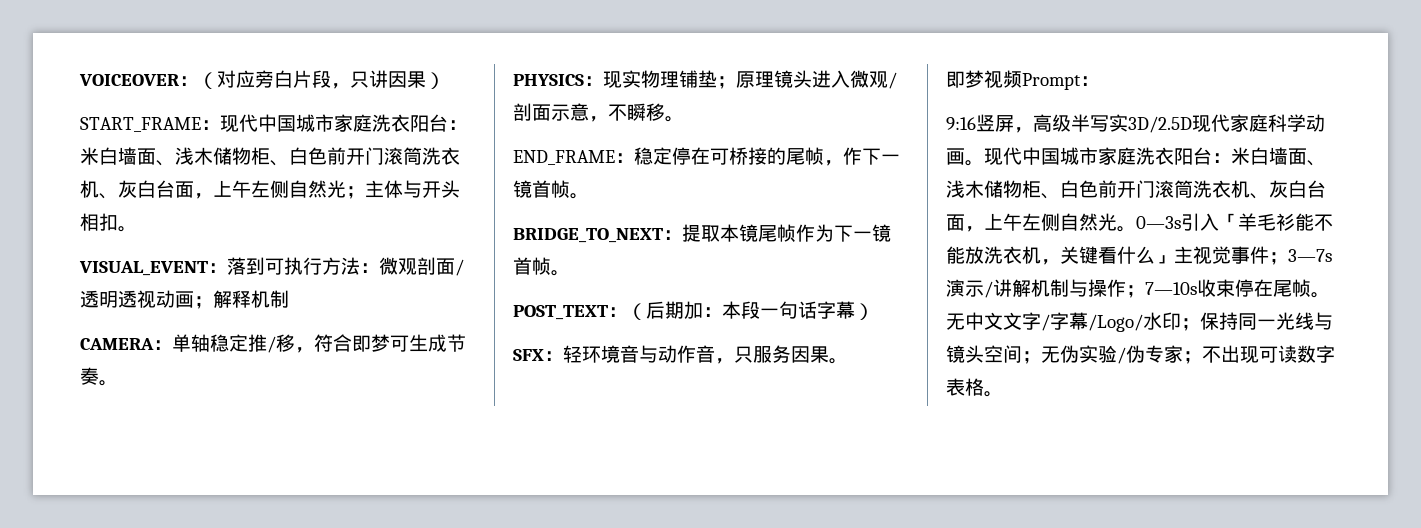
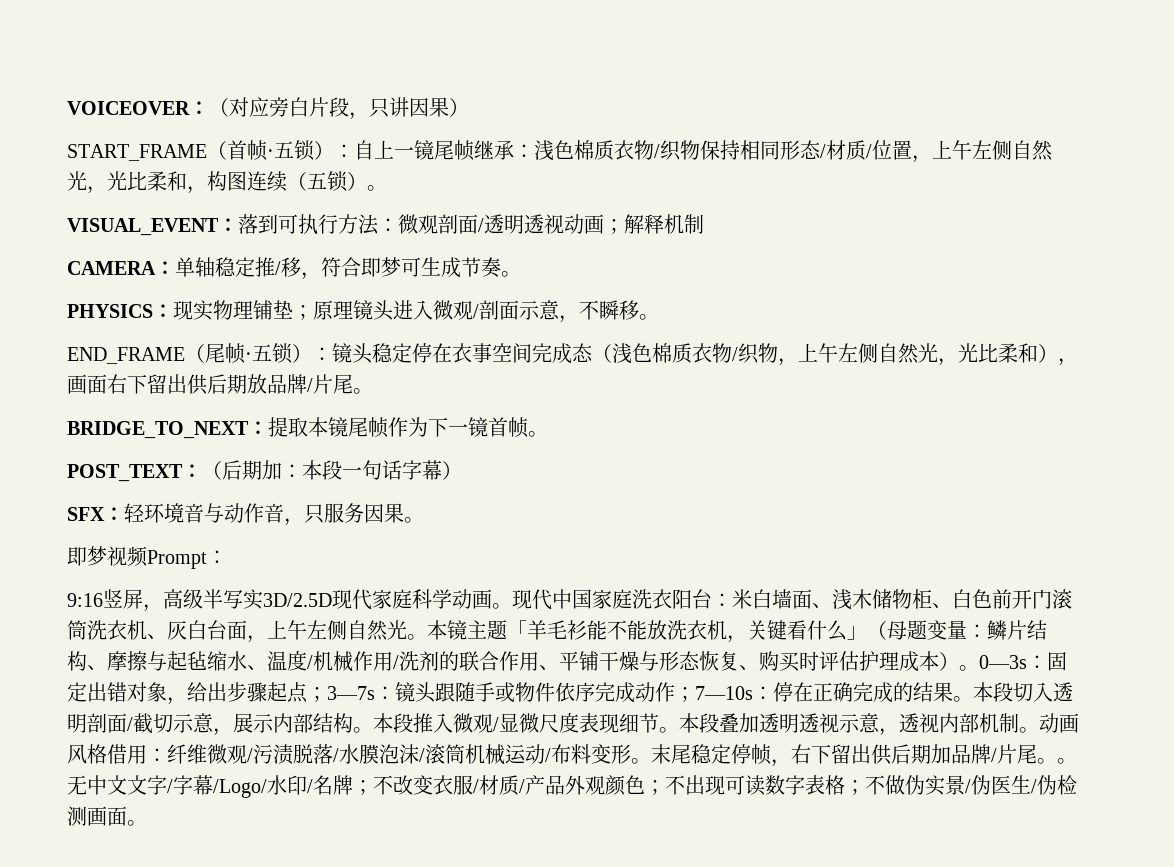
- START_FRAME：现代中国城市家庭洗衣阳台：米白墙面、浅木储物柜、白色前开门滚筒洗衣机、灰白台面，上午左侧自然光；主体与开头相扣。
+ START_FRAME（首帧·五锁）：自上一镜尾帧继承：浅色棉质衣物/织物保持相同形态/材质/位置，上午左侧自然光，光比柔和，构图连续（五锁）。
- END_FRAME：稳定停在可桥接的尾帧，作下一镜首帧。
+ END_FRAME（尾帧·五锁）：镜头稳定停在衣事空间完成态（浅色棉质衣物/织物，上午左侧自然光，光比柔和），画面右下留出供后期放品牌/片尾。
- 现代中国城市家庭洗衣阳台：米白墙面、浅木储物柜、白色前开门滚筒洗衣机、灰白台面，上午左侧自然光。
+ 现代中国家庭洗衣阳台：米白墙面、浅木储物柜、白色前开门滚筒洗衣机、灰白台面，上午左侧自然光。
- 0—3s引入「羊毛衫能不能放洗衣机，关键看什么」主视觉事件；3—7s演示/讲解机制与操作；7—10s收束停在尾帧。
+ 本镜主题「羊毛衫能不能放洗衣机，关键看什么」（母题变量：鳞片结构、摩擦与起毡缩水、温度/机械作用/洗剂的联合作用、平铺干燥与形态恢复、购买时评估护理成本）。0—3s：固定出错对象，给出步骤起点；3—7s：镜头跟随手或物件依序完成动作；7—10s：停在正确完成的结果。本段切入透明剖面/截切示意，展示内部结构。本段推入微观/显微尺度表现细节。本段叠加透明透视示意，透视内部机制。动画风格借用：纤维微观/污渍脱落/水膜泡沫/滚筒机械运动/布料变形。末尾稳定停帧，右下留出供后期加品牌/片尾。。
- 无中文文字/字幕/Logo/水印；保持同一光线与镜头空间；无伪实验/伪专家；不出现可读数字表格。
+ 无中文文字/字幕/Logo/水印/名牌；不改变衣服/材质/产品外观颜色；不出现可读数字表格；不做伪实景/伪医生/伪检测画面。

